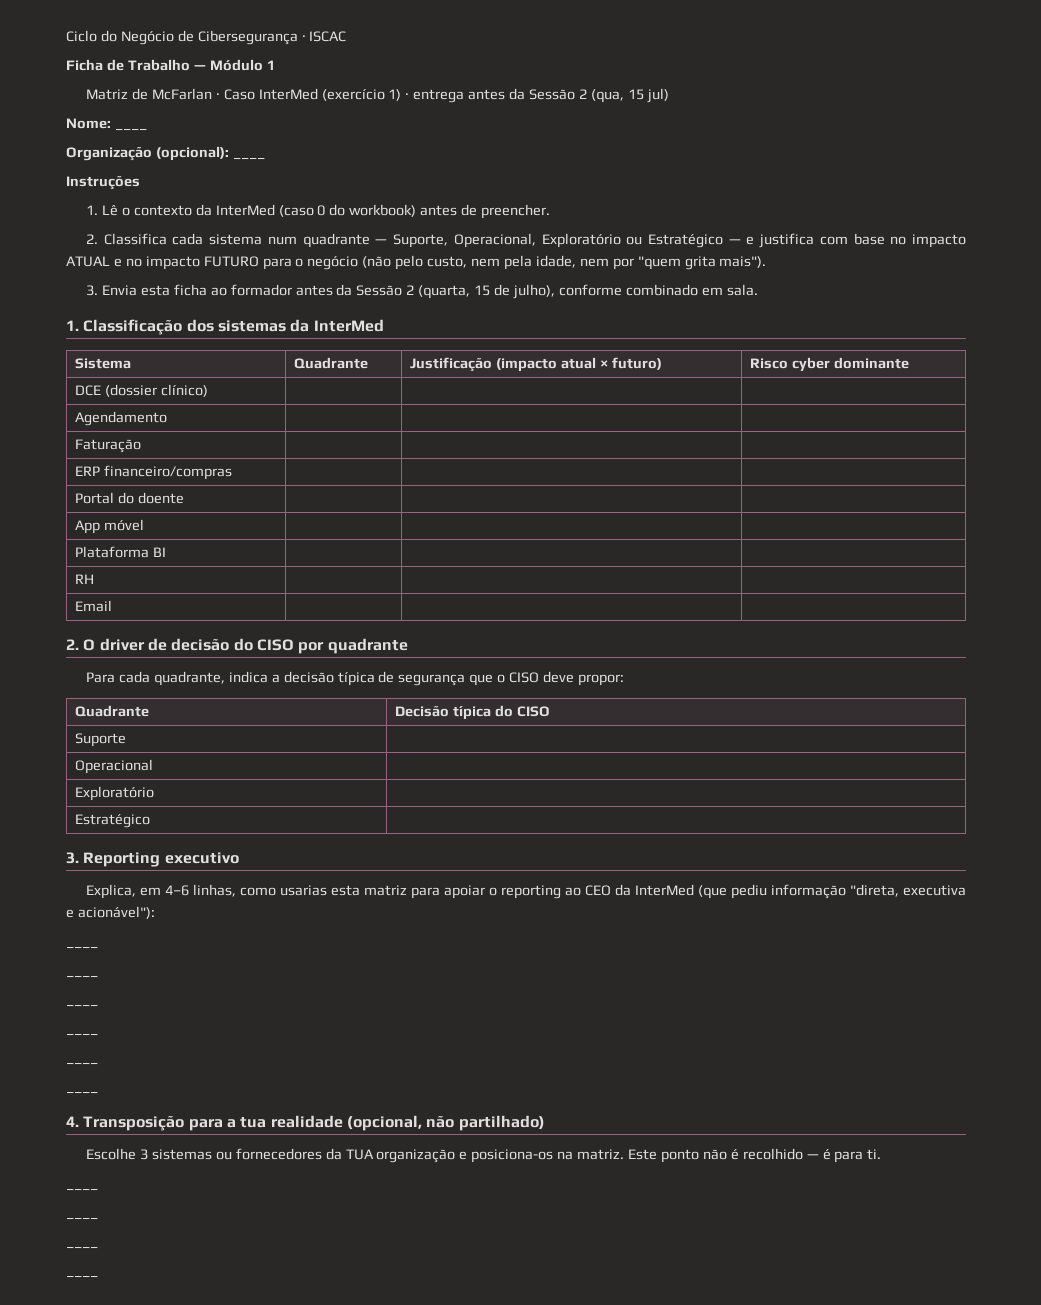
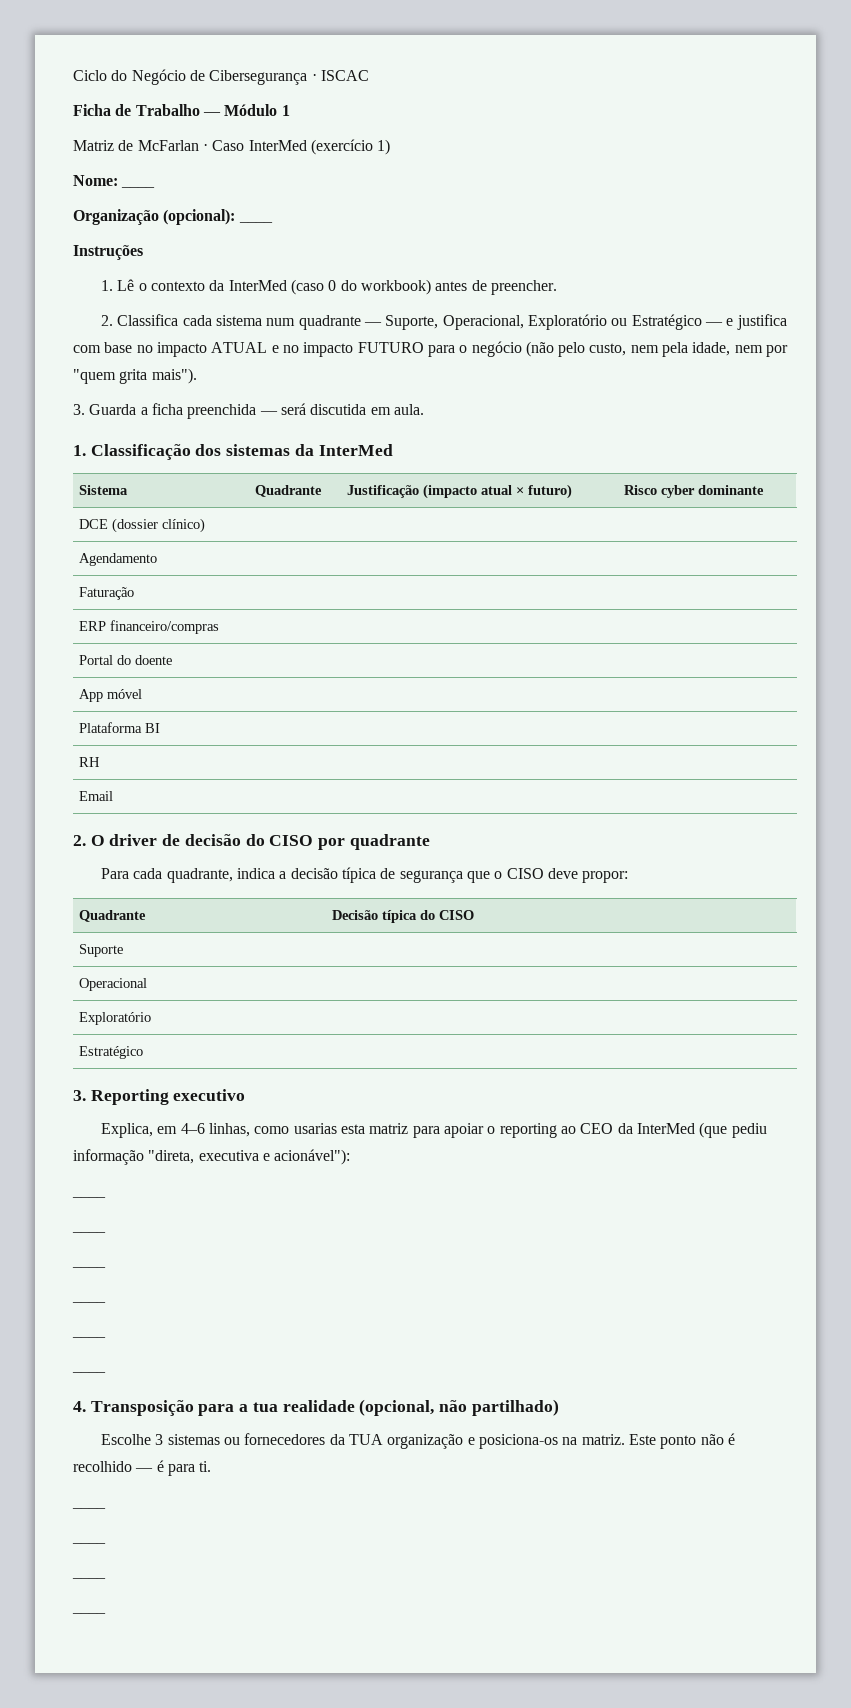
- Matriz de McFarlan · Caso InterMed (exercício 1) · entrega antes da Sessão 2 (qua, 15 jul)
+ Matriz de McFarlan · Caso InterMed (exercício 1)
- 3. Envia esta ficha ao formador antes da Sessão 2 (quarta, 15 de julho), conforme combinado em sala.
+ 3. Guarda a ficha preenchida — será discutida em aula.

